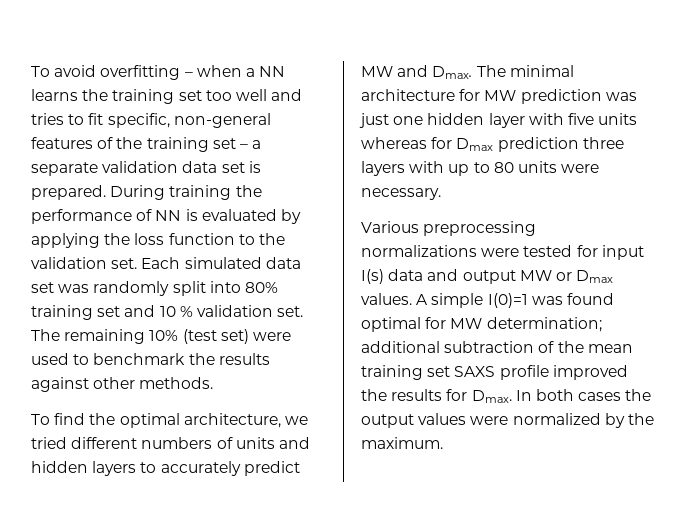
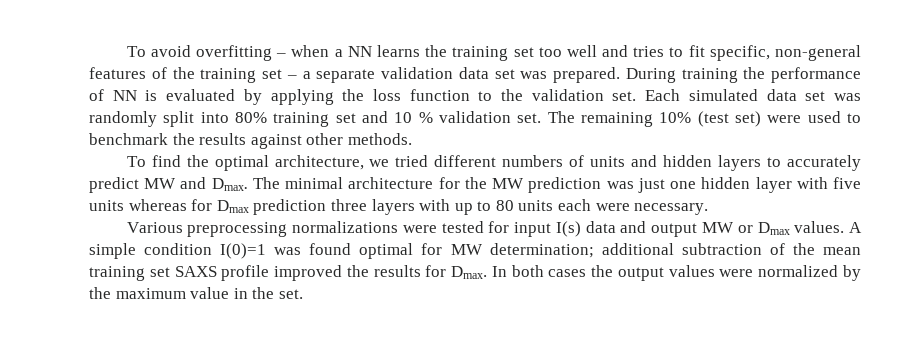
- To avoid overfitting – when a NN learns the training set too well and tries to fit specific, non-general features of the training set – a separate validation data set is prepared.
+ To avoid overfitting – when a NN learns the training set too well and tries to fit specific, non-general features of the training set – a separate validation data set was prepared.
- The minimal architecture for MW prediction was just one hidden layer with five units whereas for Dmax prediction three layers with up to 80 units were necessary.
+ The minimal architecture for the MW prediction was just one hidden layer with five units whereas for Dmax prediction three layers with up to 80 units each were necessary.
- A simple I(0)=1 was found optimal for MW determination; additional subtraction of the mean training set SAXS profile improved the results for Dmax.
+ A simple condition I(0)=1 was found optimal for MW determination; additional subtraction of the mean training set SAXS profile improved the results for Dmax.
- In both cases the output values were normalized by the maximum.
+ In both cases the output values were normalized by the maximum value in the set.

